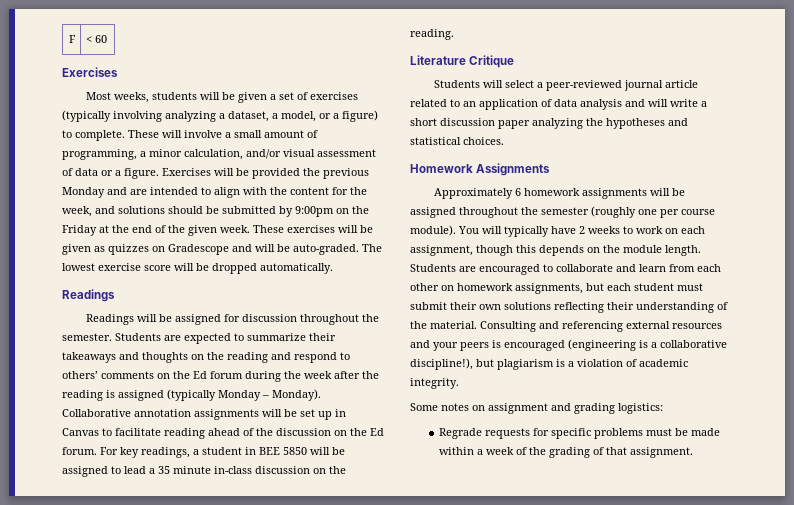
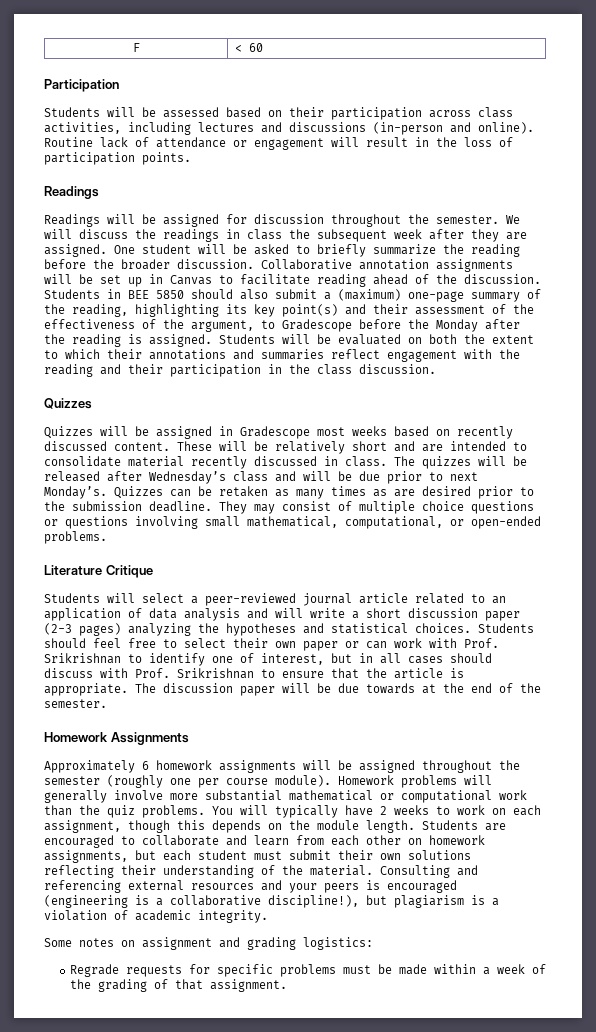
  F | < 60
- Exercises
- Most weeks, students will be given a set of exercises (typically involving analyzing a dataset, a model, or a figure) to complete. These will involve a small amount of programming, a minor calculation, and/or visual assessment of data or a figure. Exercises will be provided the previous Monday and are intended to align with the content for the week, and solutions should be submitted by 9:00pm on the Friday at the end of the given week. These exercises will be given as quizzes on Gradescope and will be auto-graded. The lowest exercise score will be dropped automatically.
+ Participation
+ Students will be assessed based on their participation across class activities, including lectures and discussions (in-person and online). Routine lack of attendance or engagement will result in the loss of participation points.
- Students are expected to summarize their takeaways and thoughts on the reading and respond to others’ comments on the Ed forum during the week after the reading is assigned (typically Monday – Monday).
+ We will discuss the readings in class the subsequent week after they are assigned. One student will be asked to briefly summarize the reading before the broader discussion.
- Collaborative annotation assignments will be set up in Canvas to facilitate reading ahead of the discussion on the Ed forum. For key readings, a student in BEE 5850 will be assigned to lead a 35 minute in-class discussion on the reading.
+ Collaborative annotation assignments will be set up in Canvas to facilitate reading ahead of the discussion. Students in BEE 5850 should also submit a (maximum) one-page summary of the reading, highlighting its key point(s) and their assessment of the effectiveness of the argument, to Gradescope before the Monday after the reading is assigned. Students will be evaluated on both the extent to which their annotations and summaries reflect engagement with the reading and their participation in the class discussion.
+ Quizzes
+ Quizzes will be assigned in Gradescope most weeks based on recently discussed content. These will be relatively short and are intended to consolidate material recently discussed in class. The quizzes will be released after Wednesday’s class and will be due prior to next Monday’s. Quizzes can be retaken as many times as are desired prior to the submission deadline. They may consist of multiple choice questions or questions involving small mathematical, computational, or open-ended problems.
- Students will select a peer-reviewed journal article related to an application of data analysis and will write a short discussion paper analyzing the hypotheses and statistical choices.
+ Students will select a peer-reviewed journal article related to an application of data analysis and will write a short discussion paper (2-3 pages) analyzing the hypotheses and statistical choices. Students should feel free to select their own paper or can work with Prof. Srikrishnan to identify one of interest, but in all cases should discuss with Prof. Srikrishnan to ensure that the article is appropriate. The discussion paper will be due towards at the end of the semester.
+ Homework problems will generally involve more substantial mathematical or computational work than the quiz problems.

